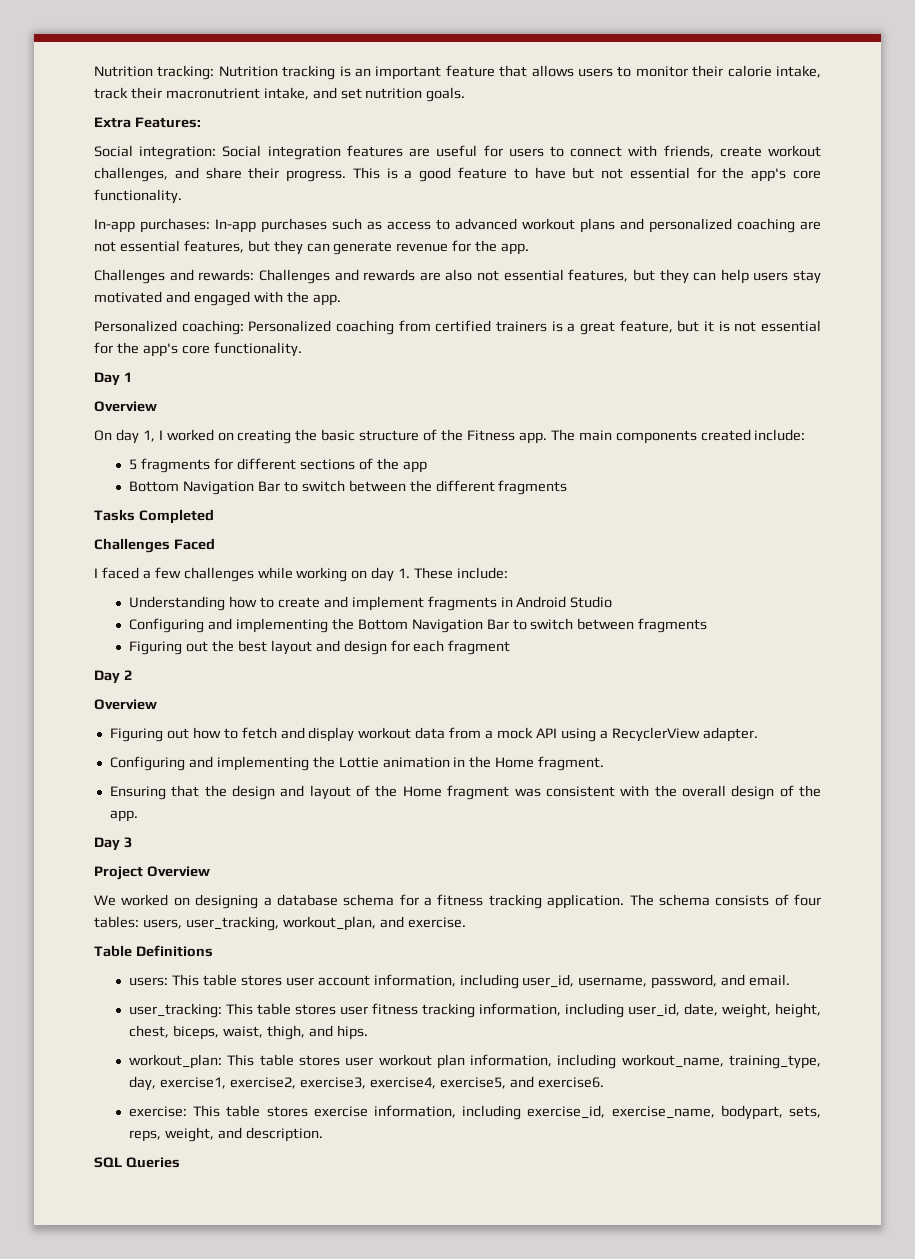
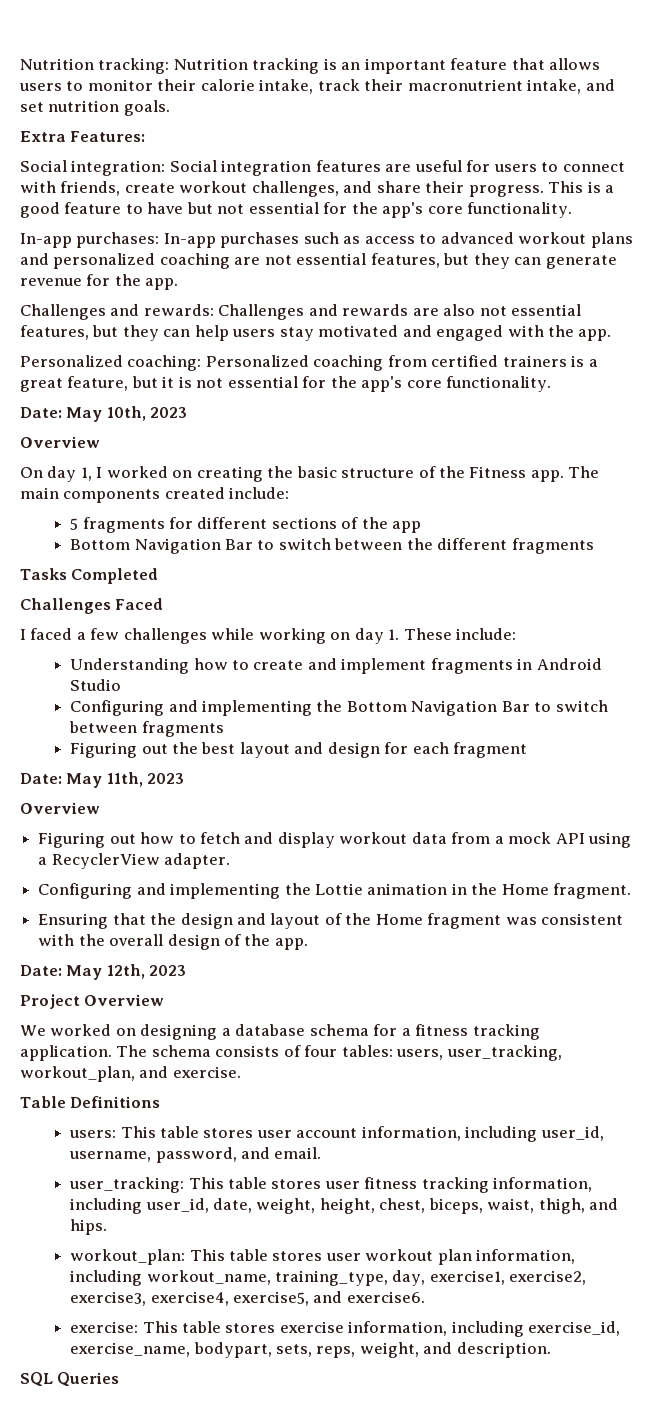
- Day 1
+ Date: May 10th, 2023
- Day 2
+ Date: May 11th, 2023
- Day 3
+ Date: May 12th, 2023

